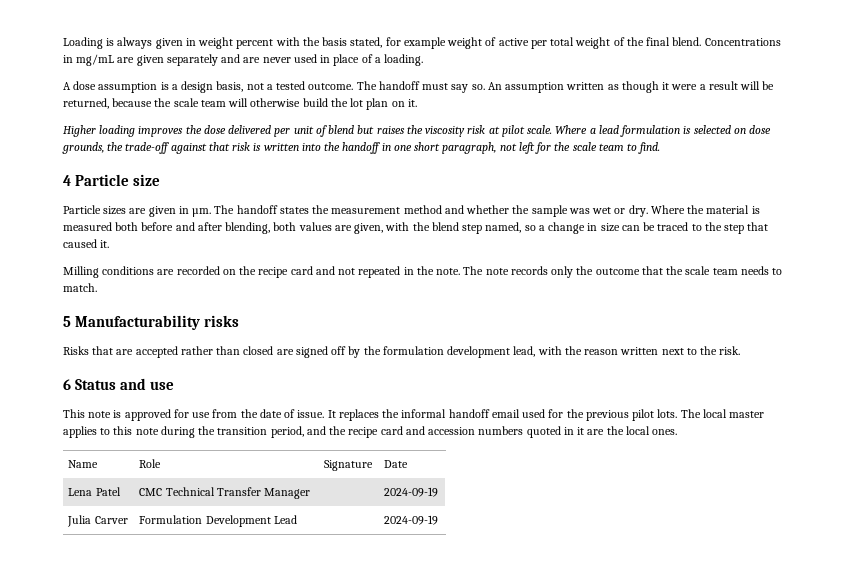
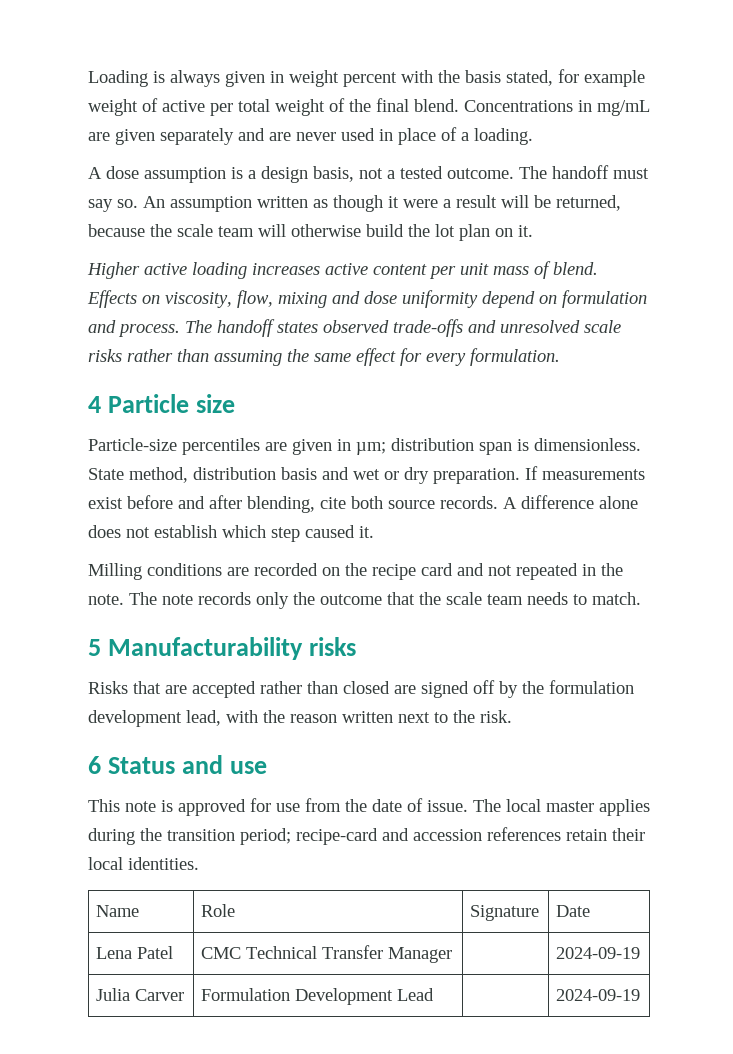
- Higher loading improves the dose delivered per unit of blend but raises the viscosity risk at pilot scale. Where a lead formulation is selected on dose grounds, the trade-off against that risk is written into the handoff in one short paragraph, not left for the scale team to find.
+ Higher active loading increases active content per unit mass of blend. Effects on viscosity, flow, mixing and dose uniformity depend on formulation and process. The handoff states observed trade-offs and unresolved scale risks rather than assuming the same effect for every formulation.
- Particle sizes are given in µm. The handoff states the measurement method and whether the sample was wet or dry. Where the material is measured both before and after blending, both values are given, with the blend step named, so a change in size can be traced to the step that caused it.
+ Particle-size percentiles are given in µm; distribution span is dimensionless. State method, distribution basis and wet or dry preparation. If measurements exist before and after blending, cite both source records. A difference alone does not establish which step caused it.
- It replaces the informal handoff email used for the previous pilot lots. The local master applies to this note during the transition period, and the recipe card and accession numbers quoted in it are the local ones.
+ The local master applies during the transition period; recipe-card and accession references retain their local identities.

